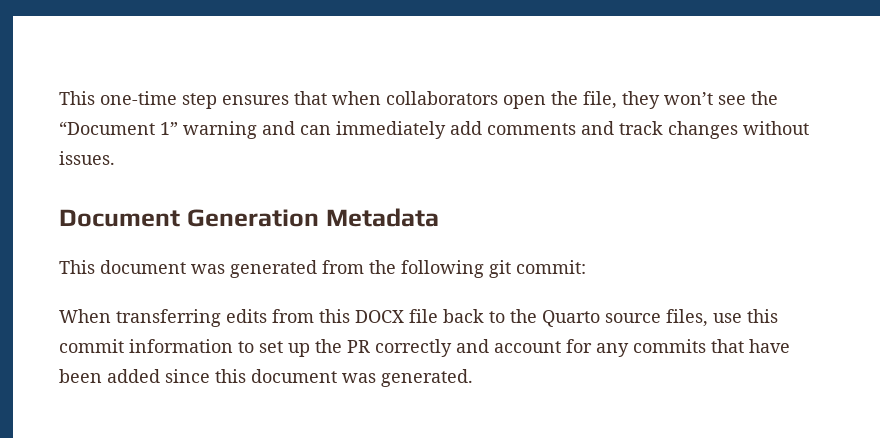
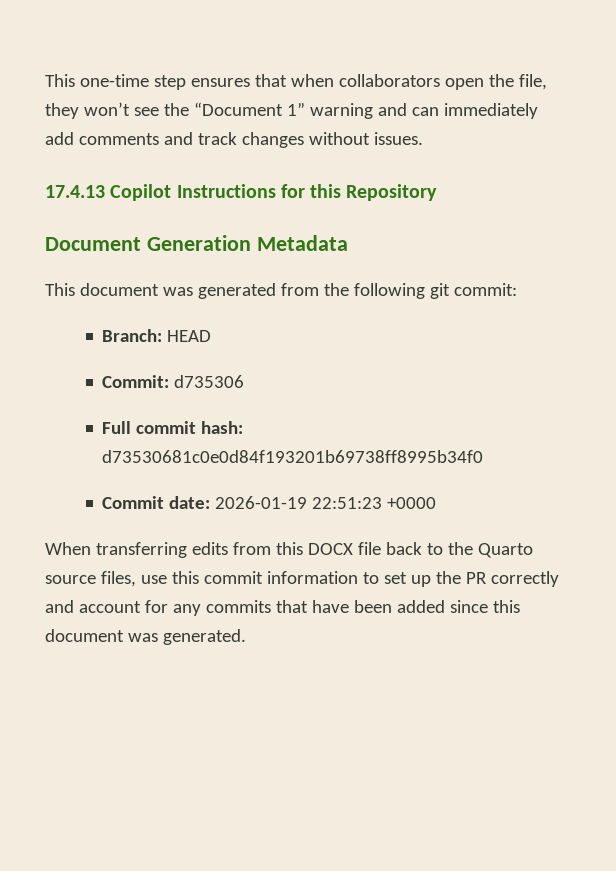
+ 17.4.13 Copilot Instructions for this Repository
+ Branch: HEAD
+ Commit: d735306
+ Full commit hash: d73530681c0e0d84f193201b69738ff8995b34f0
+ Commit date: 2026-01-19 22:51:23 +0000

